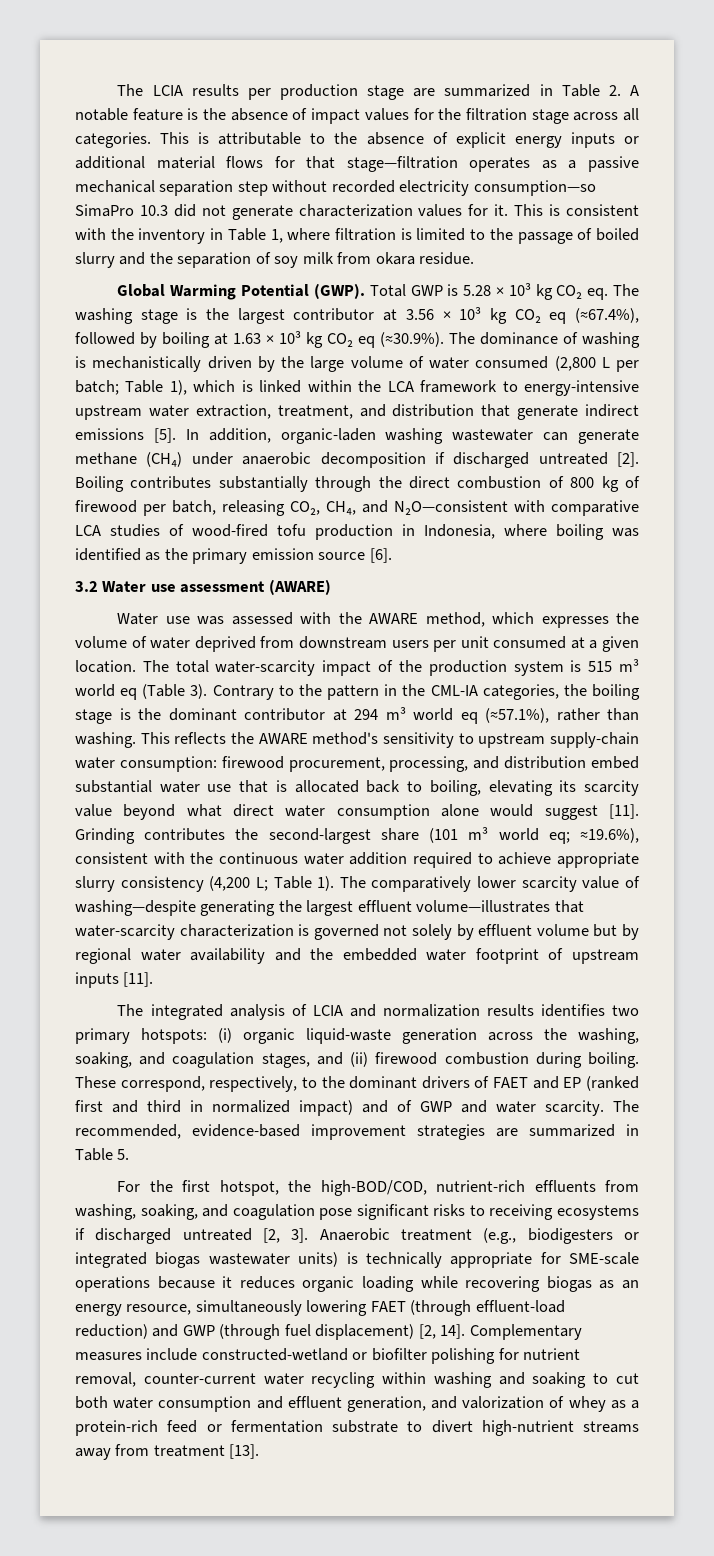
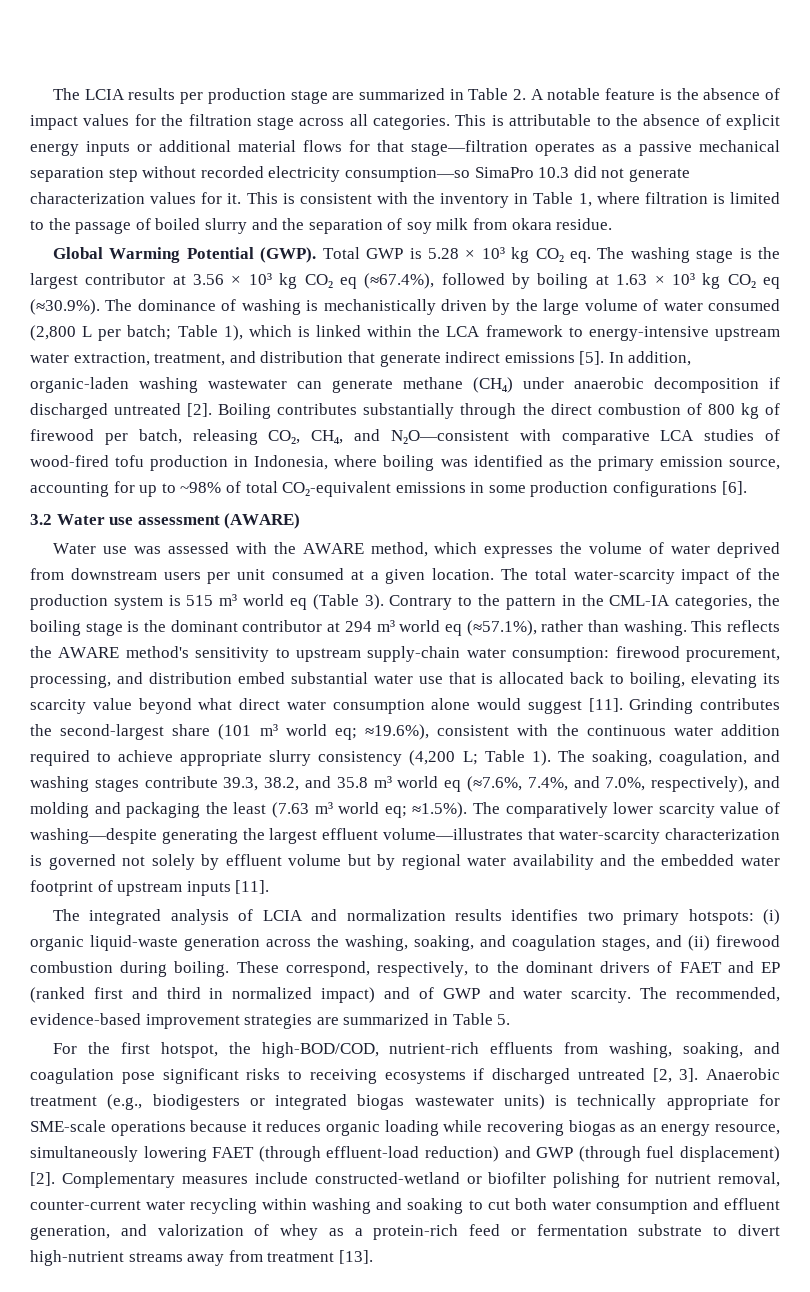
- Boiling contributes substantially through the direct combustion of 800 kg of firewood per batch, releasing CO₂, CH₄, and N₂O—consistent with comparative LCA studies of wood-fired tofu production in Indonesia, where boiling was identified as the primary emission source [6].
+ Boiling contributes substantially through the direct combustion of 800 kg of firewood per batch, releasing CO₂, CH₄, and N₂O—consistent with comparative LCA studies of wood-fired tofu production in Indonesia, where boiling was identified as the primary emission source, accounting for up to ~98% of total CO₂-equivalent emissions in some production configurations [6].
- The comparatively lower scarcity value of washing—despite generating the largest effluent volume—illustrates that water-scarcity characterization is governed not solely by effluent volume but by regional water availability and the embedded water footprint of upstream inputs [11].
+ The soaking, coagulation, and washing stages contribute 39.3, 38.2, and 35.8 m³ world eq (≈7.6%, 7.4%, and 7.0%, respectively), and molding and packaging the least (7.63 m³ world eq; ≈1.5%). The comparatively lower scarcity value of washing—despite generating the largest effluent volume—illustrates that water-scarcity characterization is governed not solely by effluent volume but by regional water availability and the embedded water footprint of upstream inputs [11].
- Anaerobic treatment (e.g., biodigesters or integrated biogas wastewater units) is technically appropriate for SME-scale operations because it reduces organic loading while recovering biogas as an energy resource, simultaneously lowering FAET (through effluent-load reduction) and GWP (through fuel displacement) [2, 14].
+ Anaerobic treatment (e.g., biodigesters or integrated biogas wastewater units) is technically appropriate for SME-scale operations because it reduces organic loading while recovering biogas as an energy resource, simultaneously lowering FAET (through effluent-load reduction) and GWP (through fuel displacement) [2].

